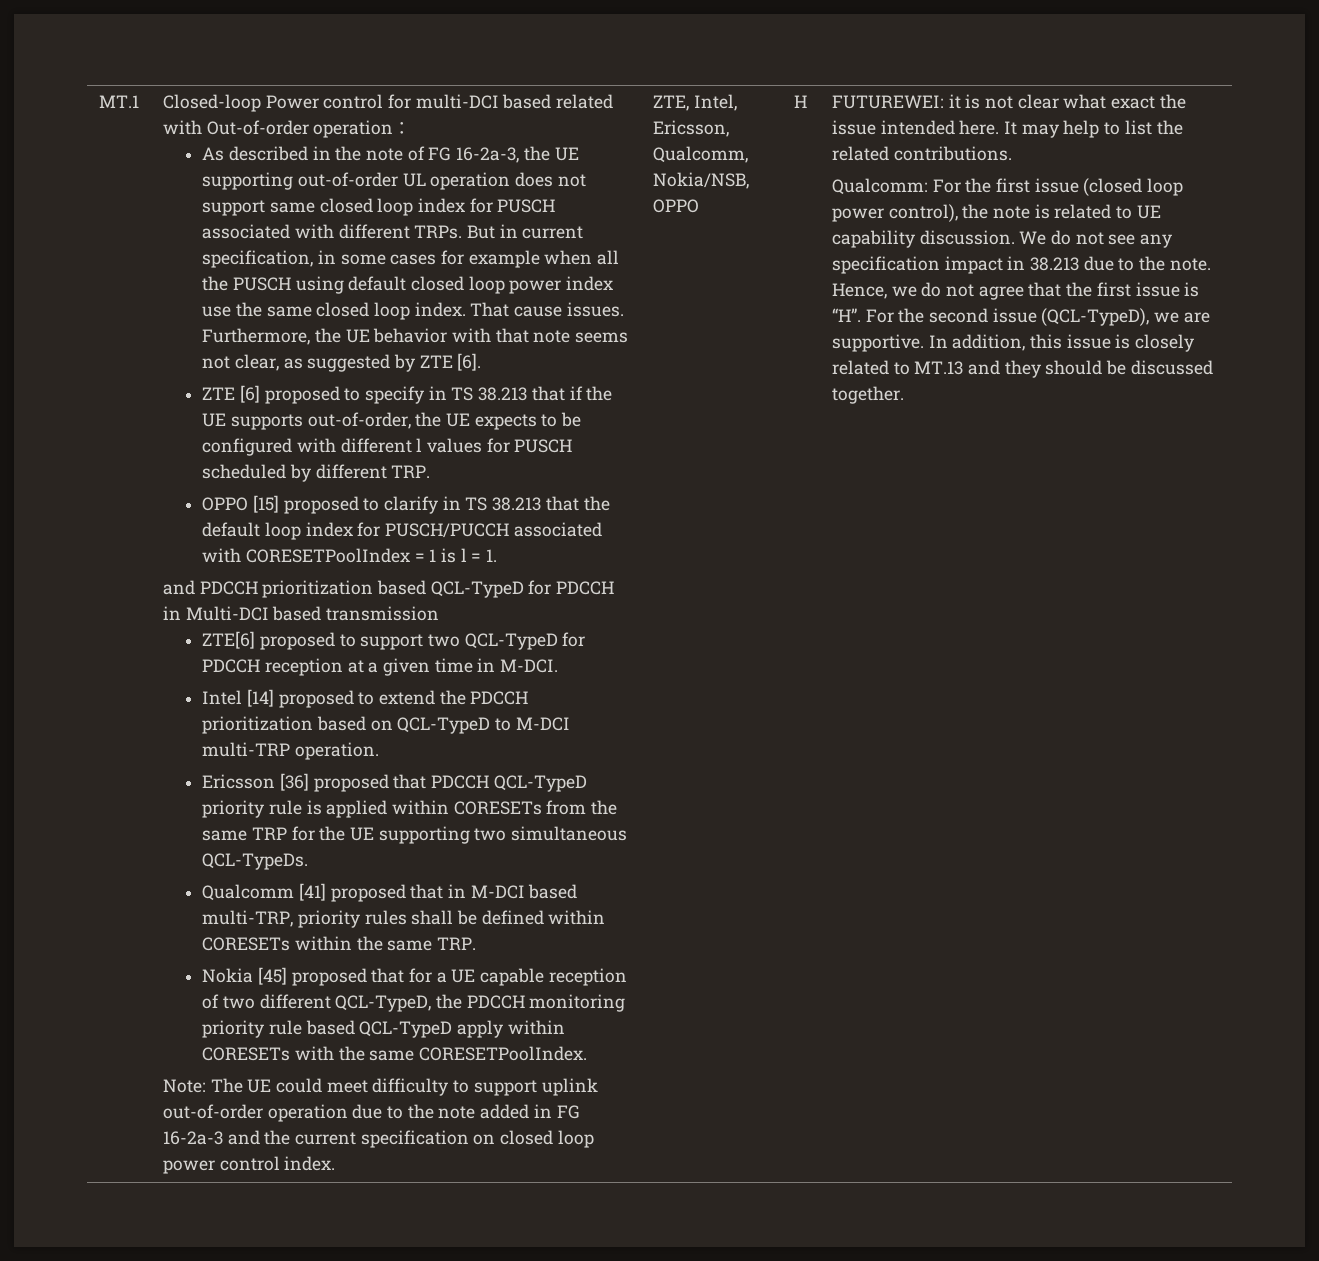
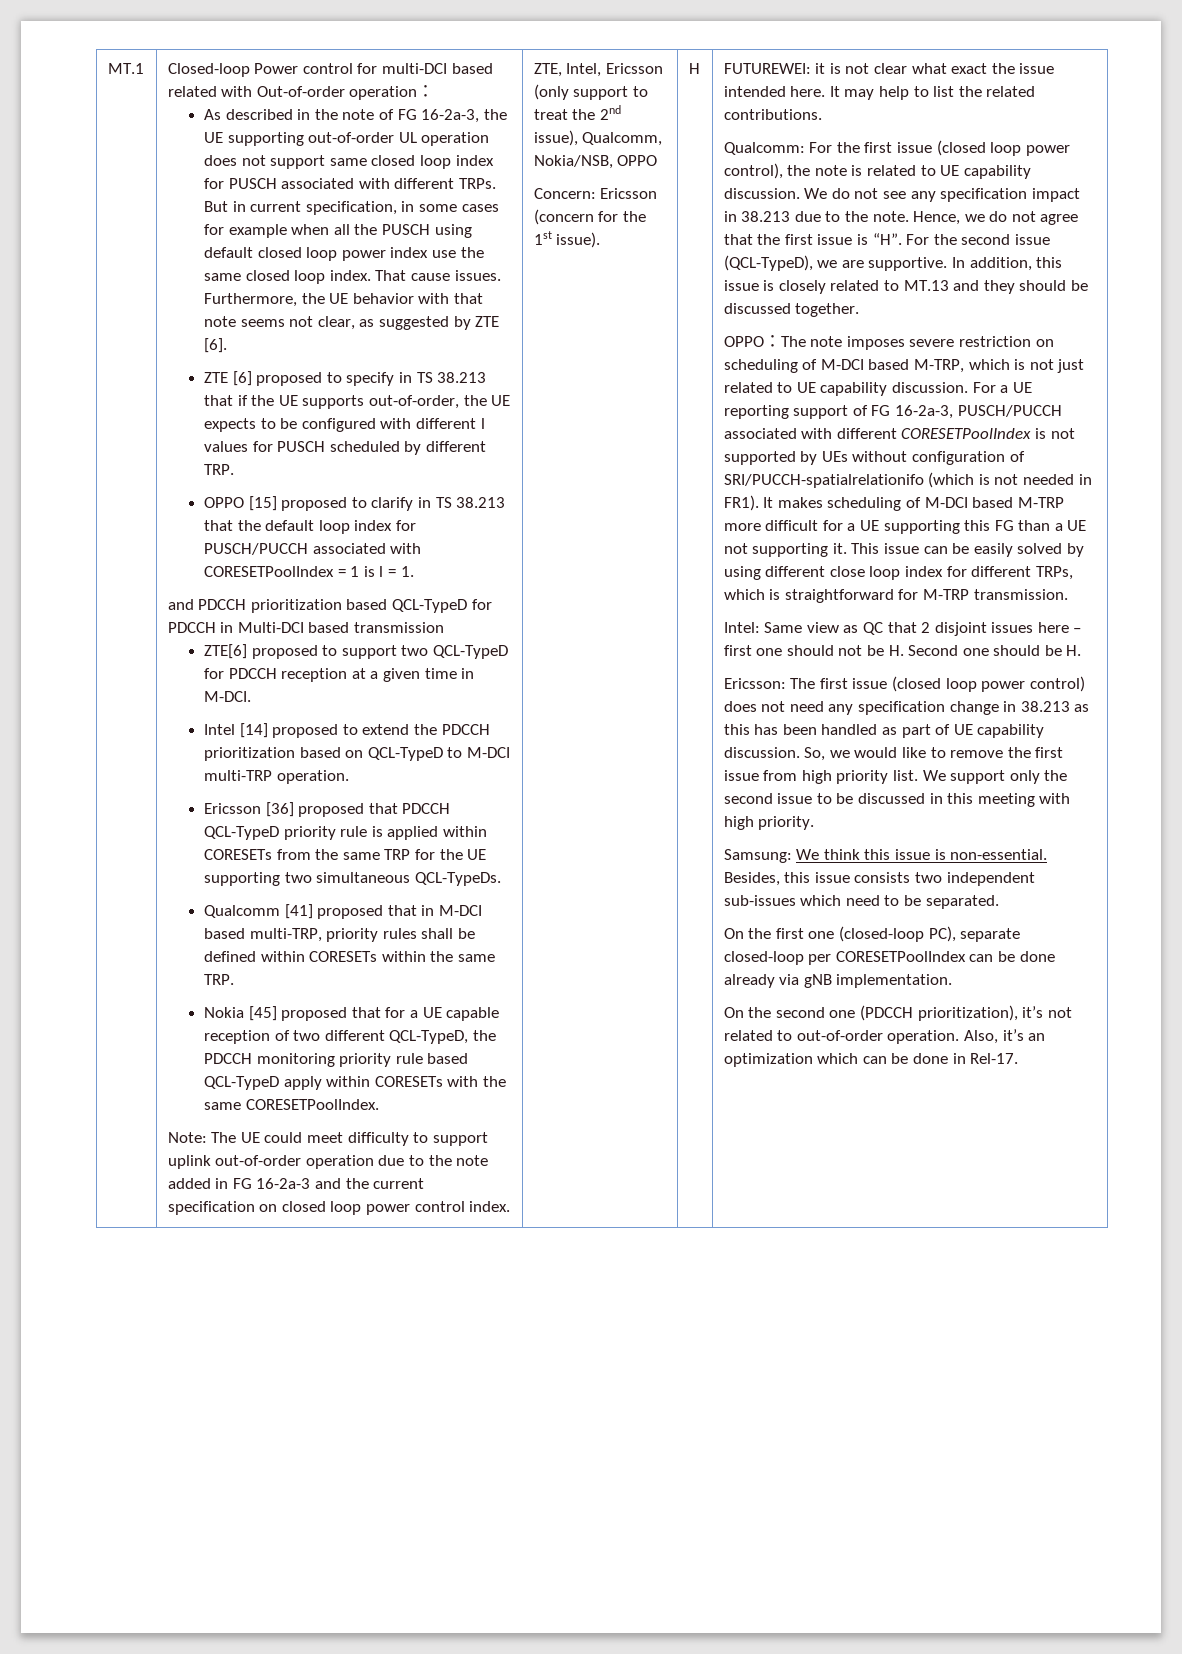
- ZTE, Intel, Ericsson, Qualcomm, Nokia/NSB, OPPO
+ ZTE, Intel, Ericsson (only support to treat the 2nd issue), Qualcomm, Nokia/NSB, OPPO
+ Concern: Ericsson (concern for the 1st issue).
+ OPPO：The note imposes severe restriction on scheduling of M-DCI based M-TRP, which is not just related to UE capability discussion. For a UE reporting support of FG 16-2a-3, PUSCH/PUCCH associated with different CORESETPoolIndex is not supported by UEs without configuration of SRI/PUCCH-spatialrelationifo (which is not needed in FR1). It makes scheduling of M-DCI based M-TRP more difficult for a UE supporting this FG than a UE not supporting it. This issue can be easily solved by using different close loop index for different TRPs, which is straightforward for M-TRP transmission.
+ Intel: Same view as QC that 2 disjoint issues here – first one should not be H. Second one should be H.
+ Ericsson: The first issue (closed loop power control) does not need any specification change in 38.213 as this has been handled as part of UE capability discussion. So, we would like to remove the first issue from high priority list. We support only the second issue to be discussed in this meeting with high priority.
+ Samsung: We think this issue is non-essential. Besides, this issue consists two independent sub-issues which need to be separated.
+ On the first one (closed-loop PC), separate closed-loop per CORESETPoolIndex can be done already via gNB implementation.
+ On the second one (PDCCH prioritization), it’s not related to out-of-order operation. Also, it’s an optimization which can be done in Rel-17.

